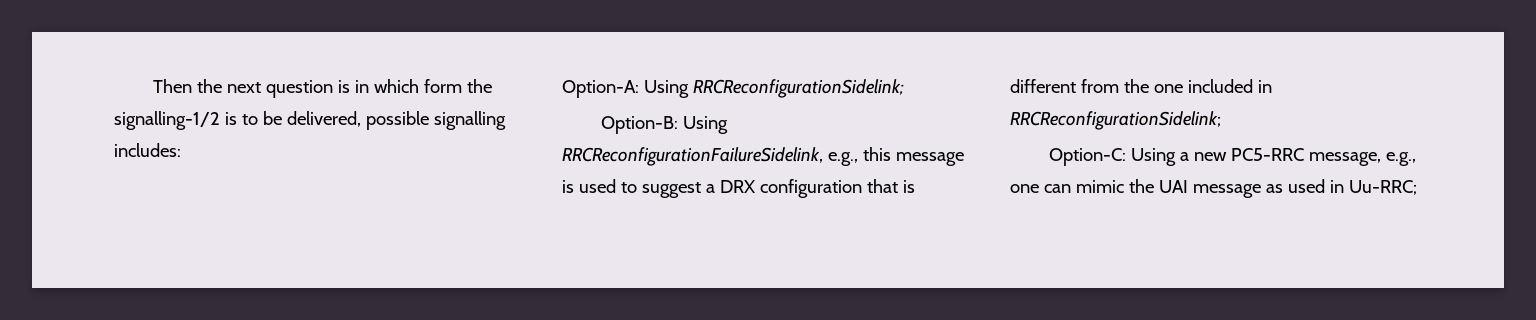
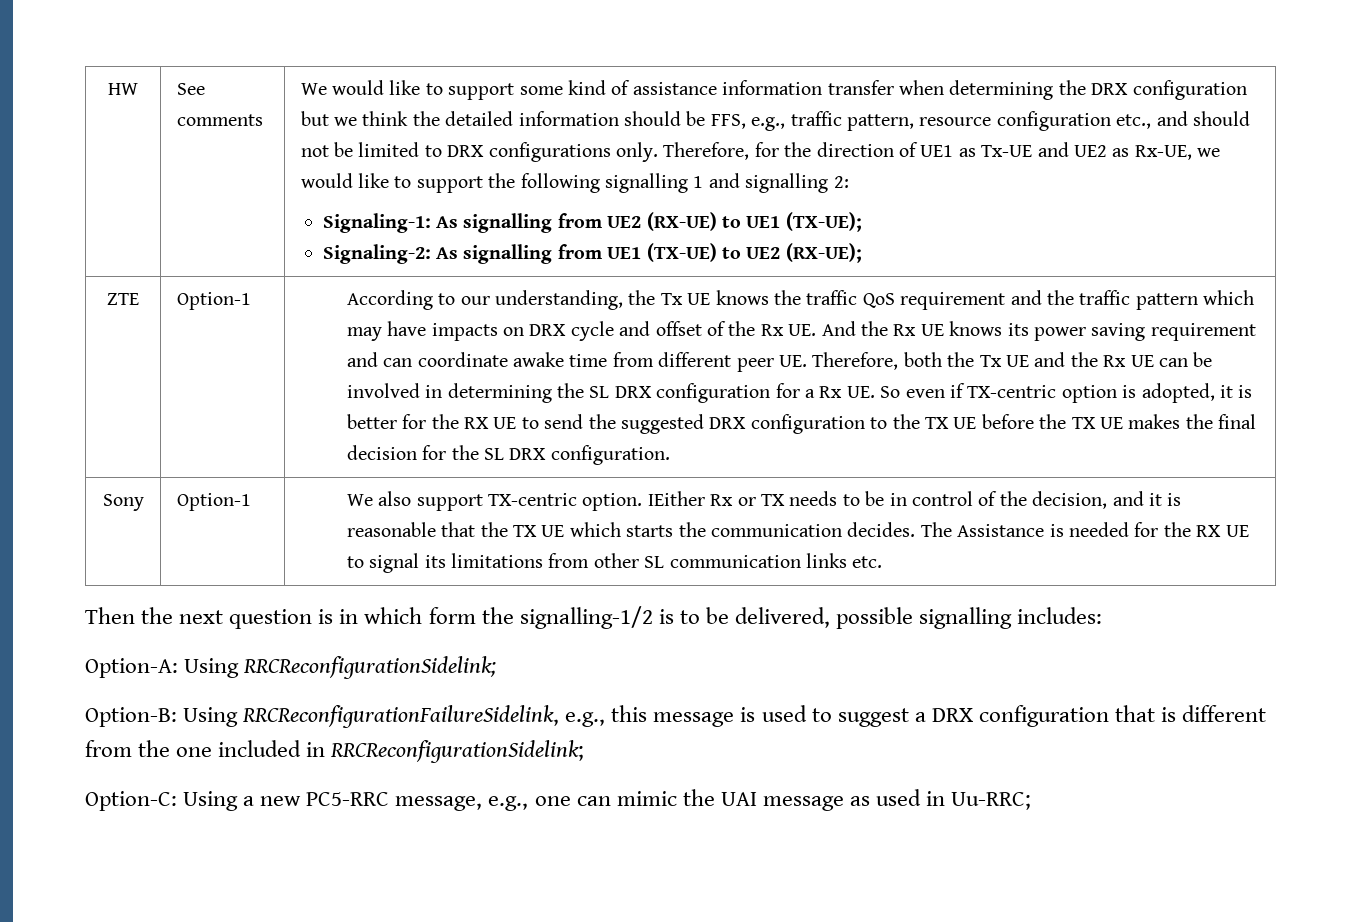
+ HW | See comments | We would like to support some kind of assistance information transfer when determining the DRX configuration but we think the detailed information should be FFS, e.g., traffic pattern, resource configuration etc., and should not be limited to DRX configurations only. Therefore, for the direction of UE1 as Tx-UE and UE2 as Rx-UE, we would like to support the following signalling 1 and signalling 2:
+ Signaling-1: As signalling from UE2 (RX-UE) to UE1 (TX-UE);
+ Signaling-2: As signalling from UE1 (TX-UE) to UE2 (RX-UE);
+ ZTE | Option-1 | According to our understanding, the Tx UE knows the traffic QoS requirement and the traffic pattern which may have impacts on DRX cycle and offset of the Rx UE. And the Rx UE knows its power saving requirement and can coordinate awake time from different peer UE. Therefore, both the Tx UE and the Rx UE can be involved in determining the SL DRX configuration for a Rx UE. So even if TX-centric option is adopted, it is better for the RX UE to send the suggested DRX configuration to the TX UE before the TX UE makes the final decision for the SL DRX configuration.
+ Sony | Option-1 | We also support TX-centric option. IEither Rx or TX needs to be in control of the decision, and it is reasonable that the TX UE which starts the communication decides. The Assistance is needed for the RX UE to signal its limitations from other SL communication links etc.

